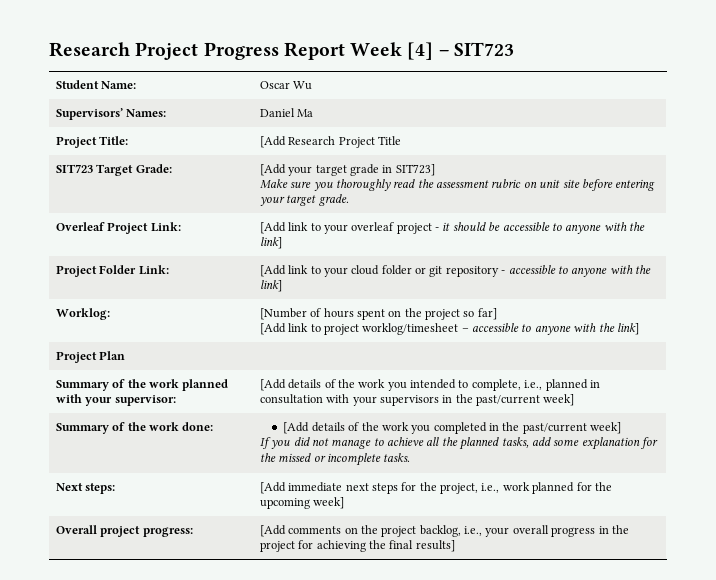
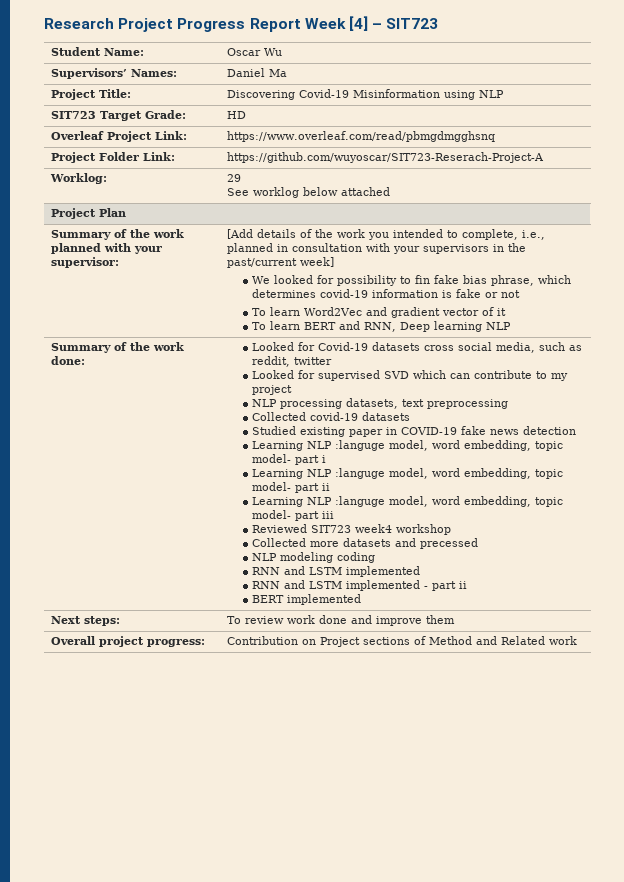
- Project Title: | [Add Research Project Title
- SIT723 Target Grade: | [Add your target grade in SIT723]
- Make sure you thoroughly read the assessment rubric on unit site before entering your target grade.
- Overleaf Project Link: | [Add link to your overleaf project - it should be accessible to anyone with the link]
- Project Folder Link: | [Add link to your cloud folder or git repository - accessible to anyone with the link]
- Worklog: | [Number of hours spent on the project so far]
- [Add link to project worklog/timesheet – accessible to anyone with the link]
+ Project Title: | Discovering Covid-19 Misinformation using NLP
+ SIT723 Target Grade: | HD
+ Overleaf Project Link: | https://www.overleaf.com/read/pbmgdmgghsnq
+ Project Folder Link: | https://github.com/wuyoscar/SIT723-Reserach-Project-A
+ Worklog: | 29
+ See worklog below attached
+ We looked for possibility to fin fake bias phrase, which determines covid-19 information is fake or not
+ To learn Word2Vec and gradient vector of it
+ To learn BERT and RNN, Deep learning NLP
- [Add details of the work you completed in the past/current week]
- If you did not manage to achieve all the planned tasks, add some explanation for the missed or incomplete tasks.
- Next steps: | [Add immediate next steps for the project, i.e., work planned for the upcoming week]
- Overall project progress: | [Add comments on the project backlog, i.e., your overall progress in the project for achieving the final results]
+ Looked for Covid-19 datasets cross social media, such as reddit, twitter
+ Looked for supervised SVD which can contribute to my project
+ NLP processing datasets, text preprocessing
+ Collected covid-19 datasets
+ Studied existing paper in COVID-19 fake news detection
+ Learning NLP :languge model, word embedding, topic model- part i
+ Learning NLP :languge model, word embedding, topic model- part ii
+ Learning NLP :languge model, word embedding, topic model- part iii
+ Reviewed SIT723 week4 workshop
+ Collected more datasets and precessed
+ NLP modeling coding
+ RNN and LSTM implemented
+ RNN and LSTM implemented - part ii
+ BERT implemented
+ Next steps: | To review work done and improve them
+ Overall project progress: | Contribution on Project sections of Method and Related work

